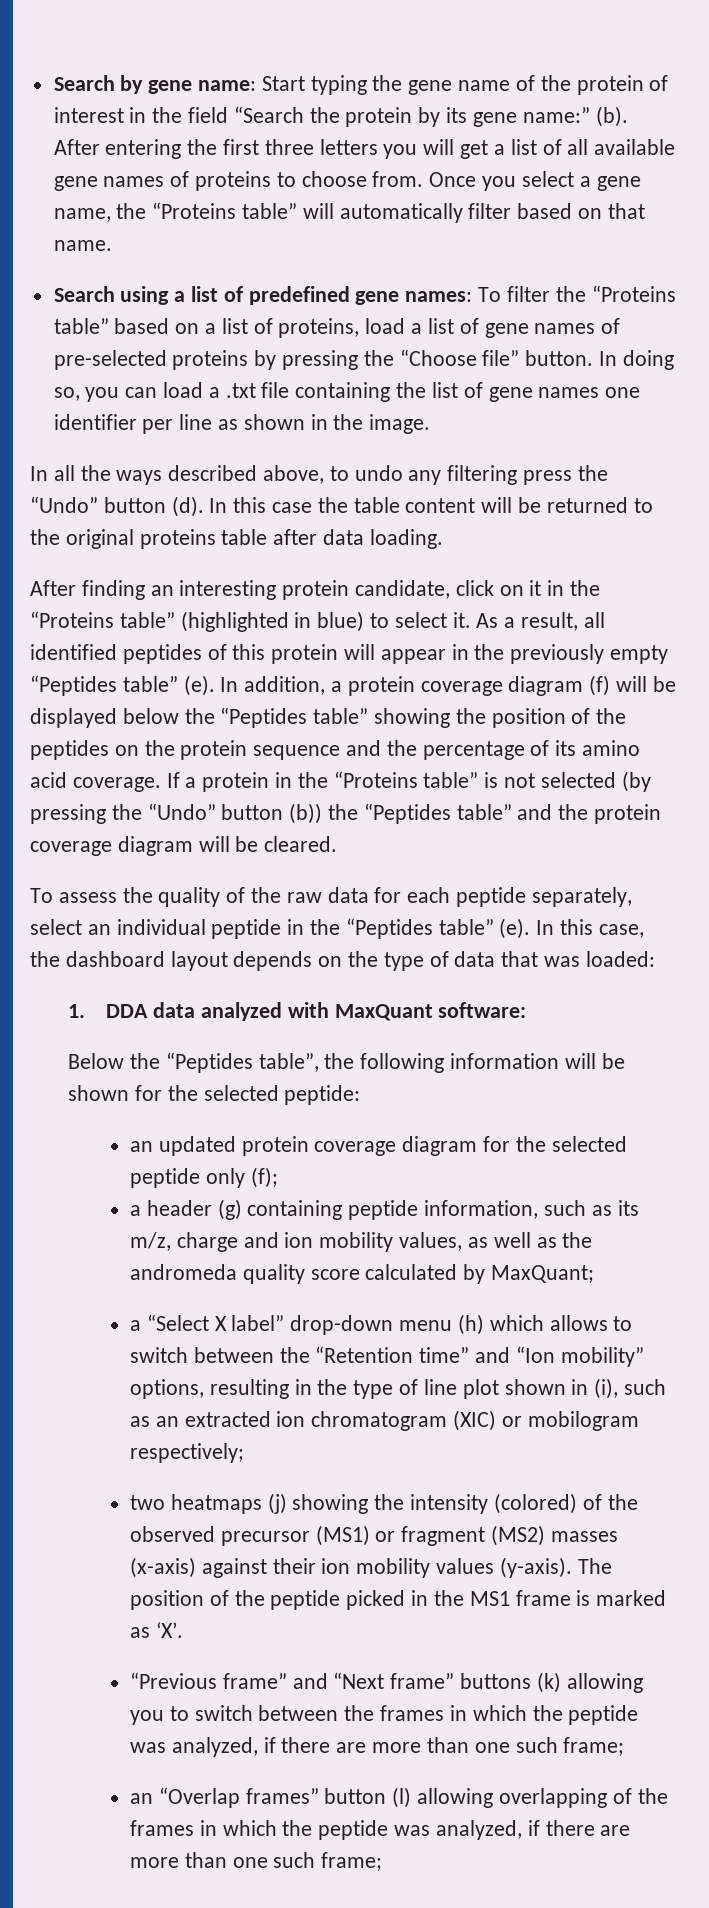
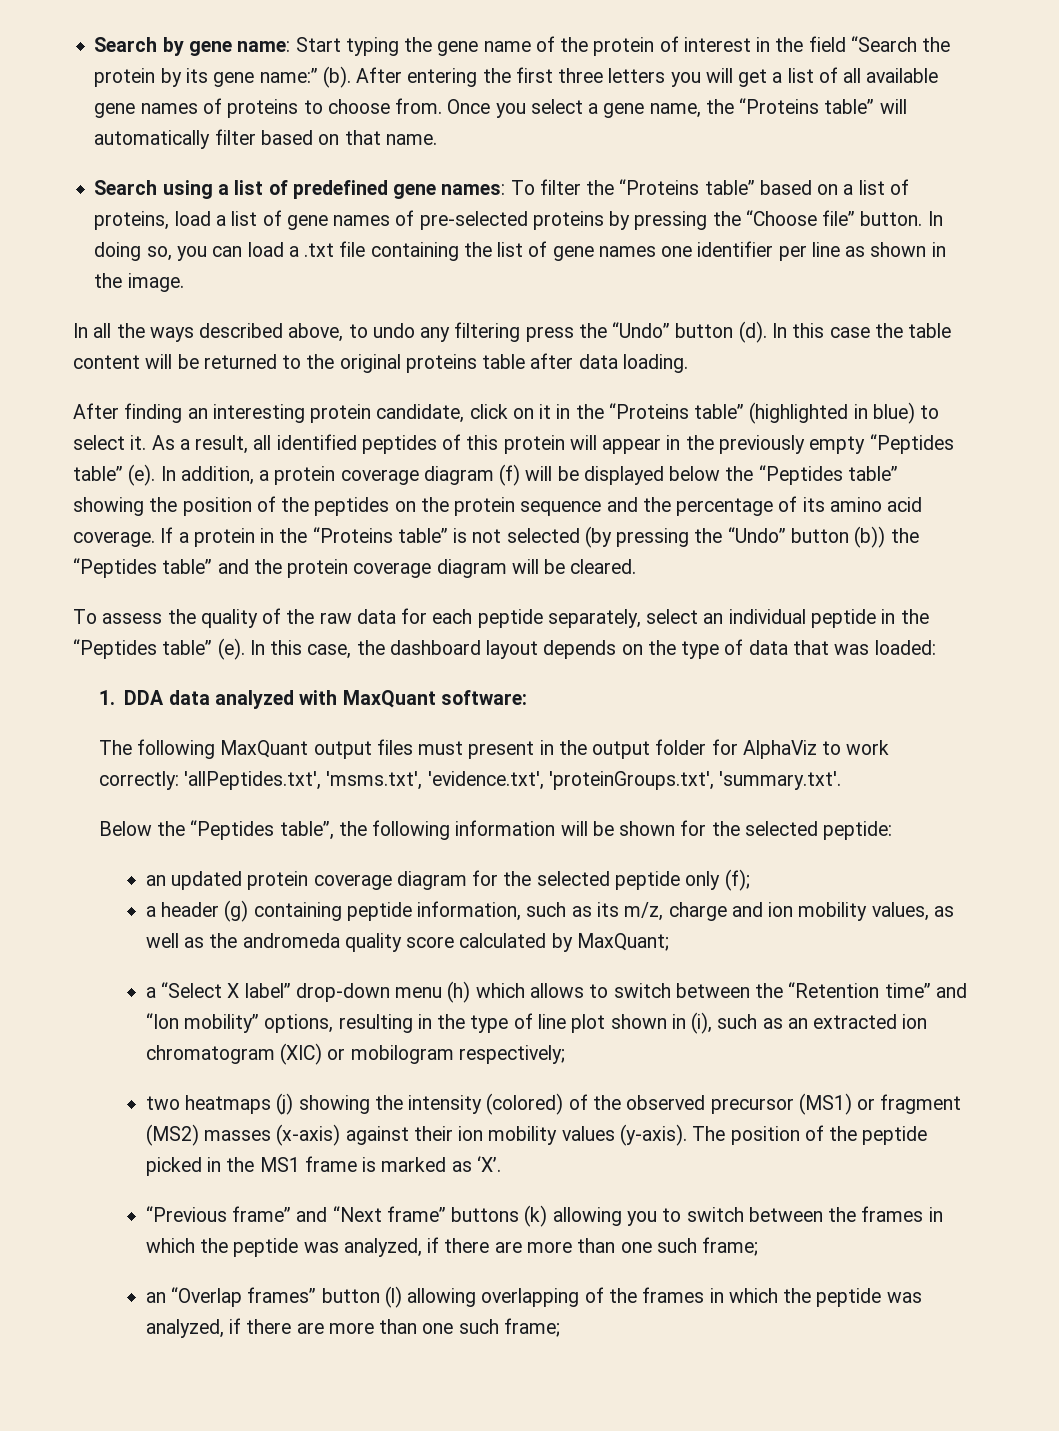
+ The following MaxQuant output files must present in the output folder for AlphaViz to work correctly: 'allPeptides.txt', 'msms.txt', 'evidence.txt', 'proteinGroups.txt', 'summary.txt'.

